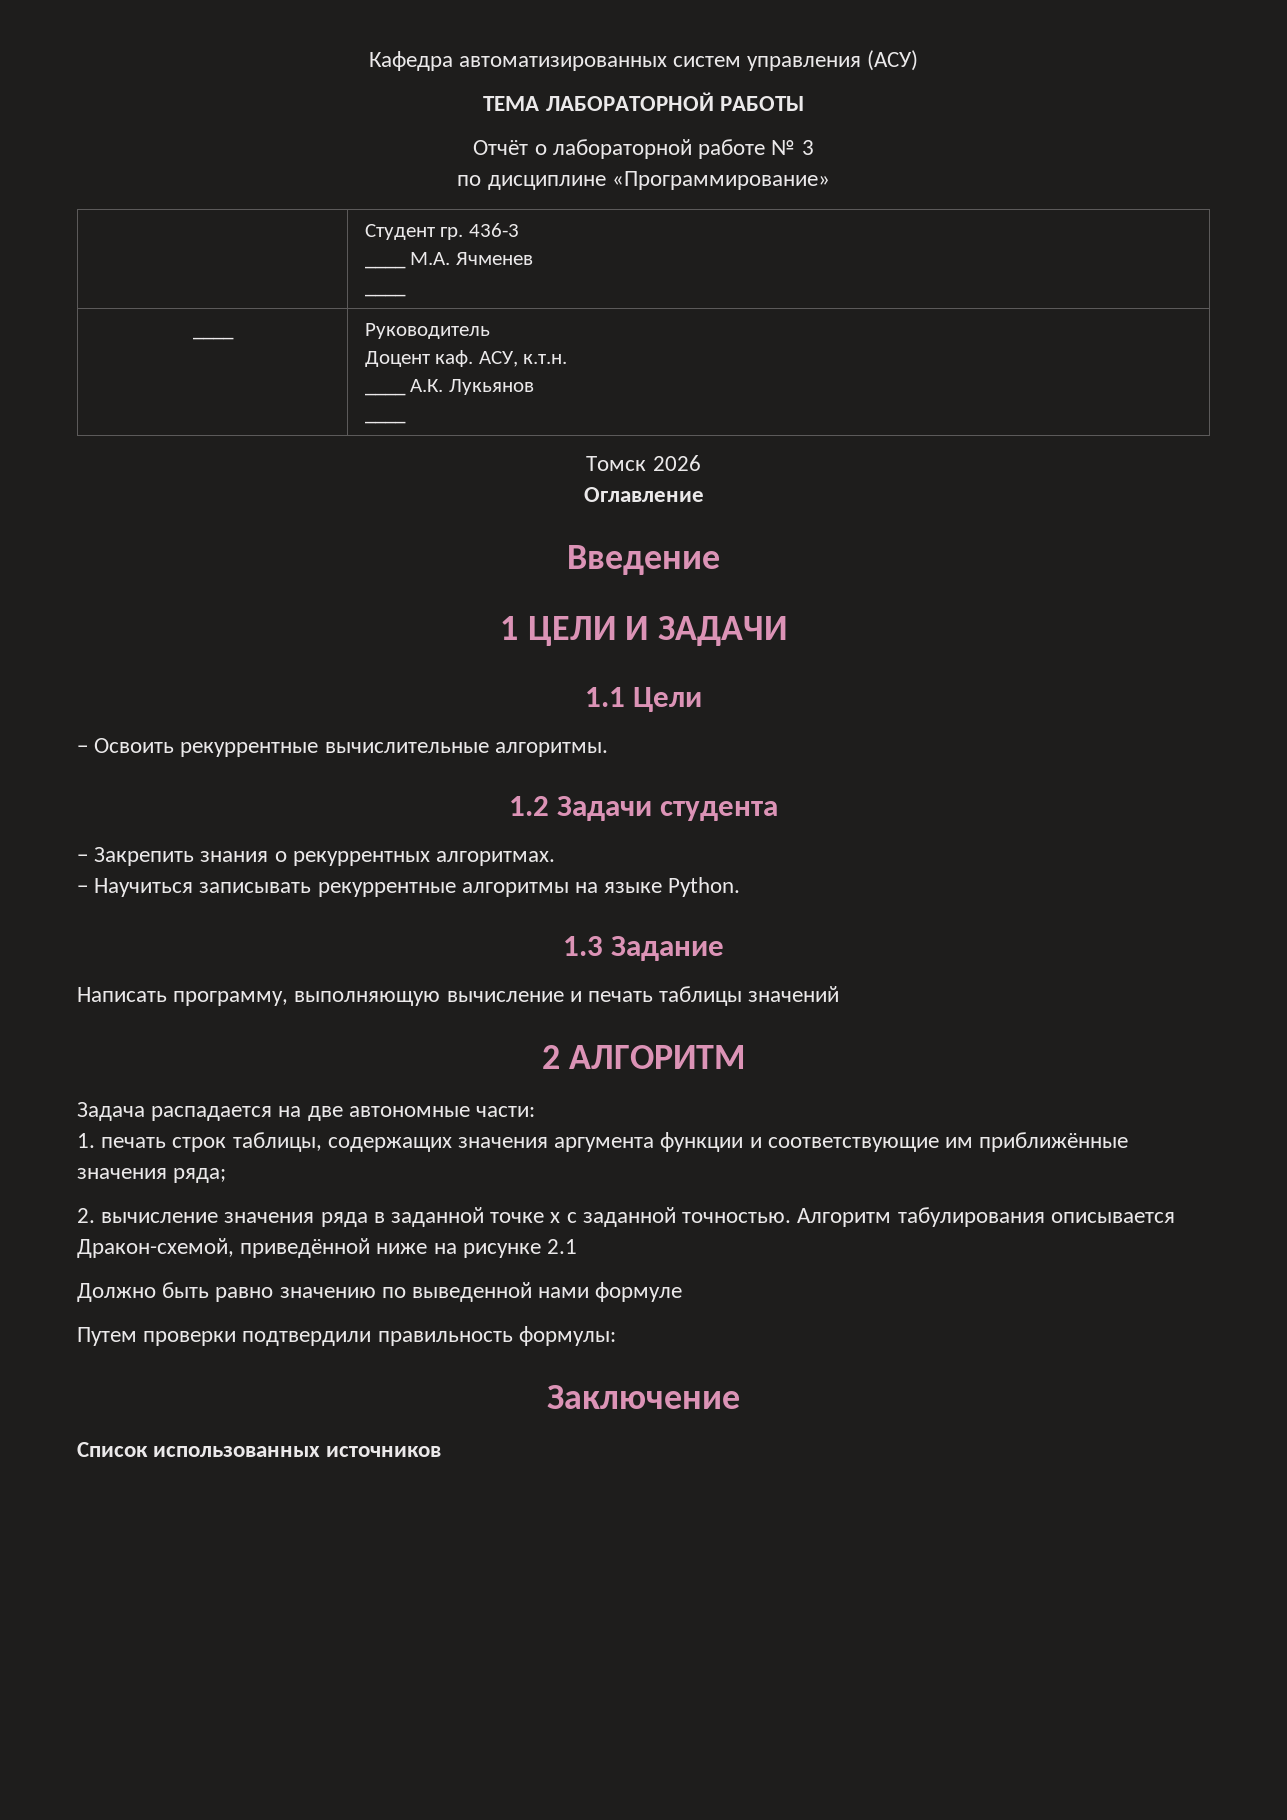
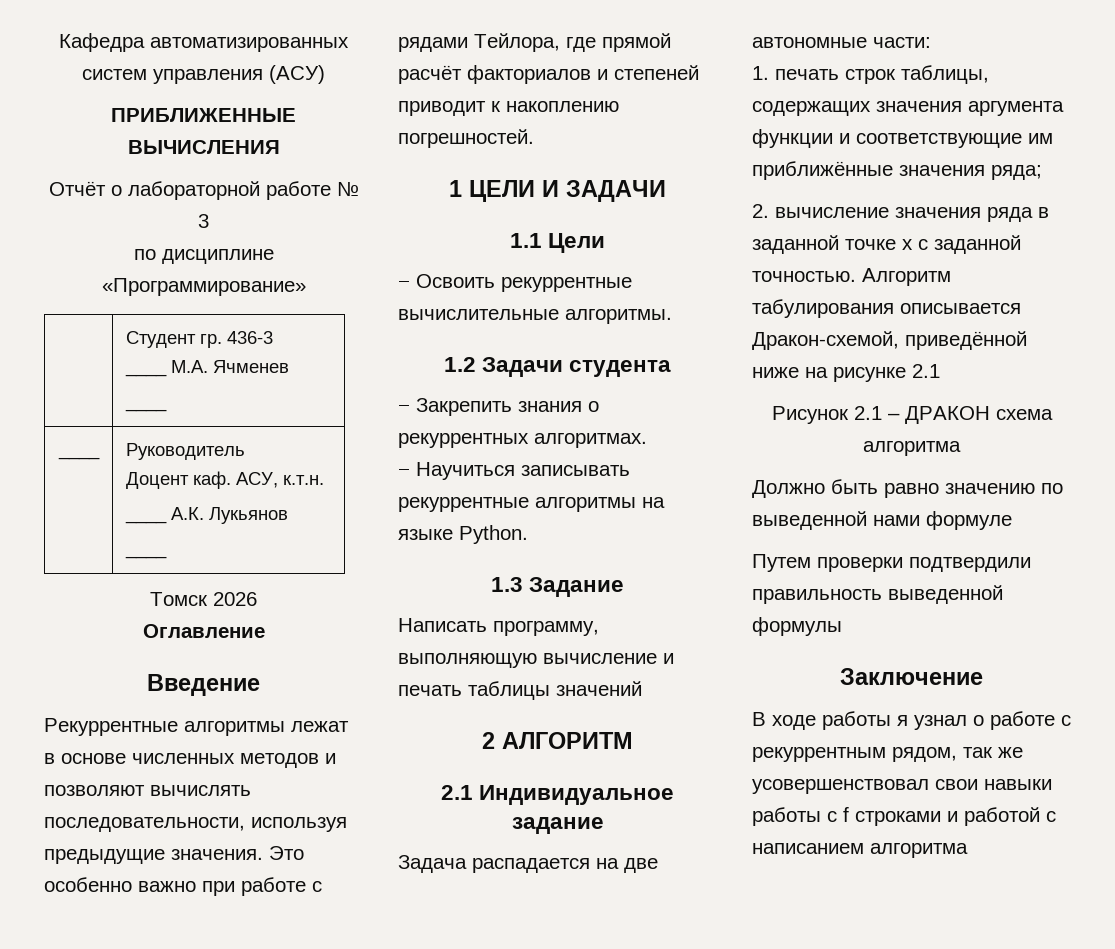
- ТЕМА ЛАБОРАТОРНОЙ РАБОТЫ
+ ПРИБЛИЖЕННЫЕ ВЫЧИСЛЕНИЯ
+ Рекуррентные алгоритмы лежат в основе численных методов и позволяют вычислять последовательности, используя предыдущие значения. Это особенно важно при работе с рядами Тейлора, где прямой расчёт факториалов и степеней приводит к накоплению погрешностей.
+ 2.1 Индивидуальное задание
+ Рисунок 2.1 – ДРАКОН схема алгоритма
- Путем проверки подтвердили правильность формулы:
+ Путем проверки подтвердили правильность выведенной формулы
- Список использованных источников
+ В ходе работы я узнал о работе с рекуррентным рядом, так же усовершенствовал свои навыки работы с f строками и работой с написанием алгоритма

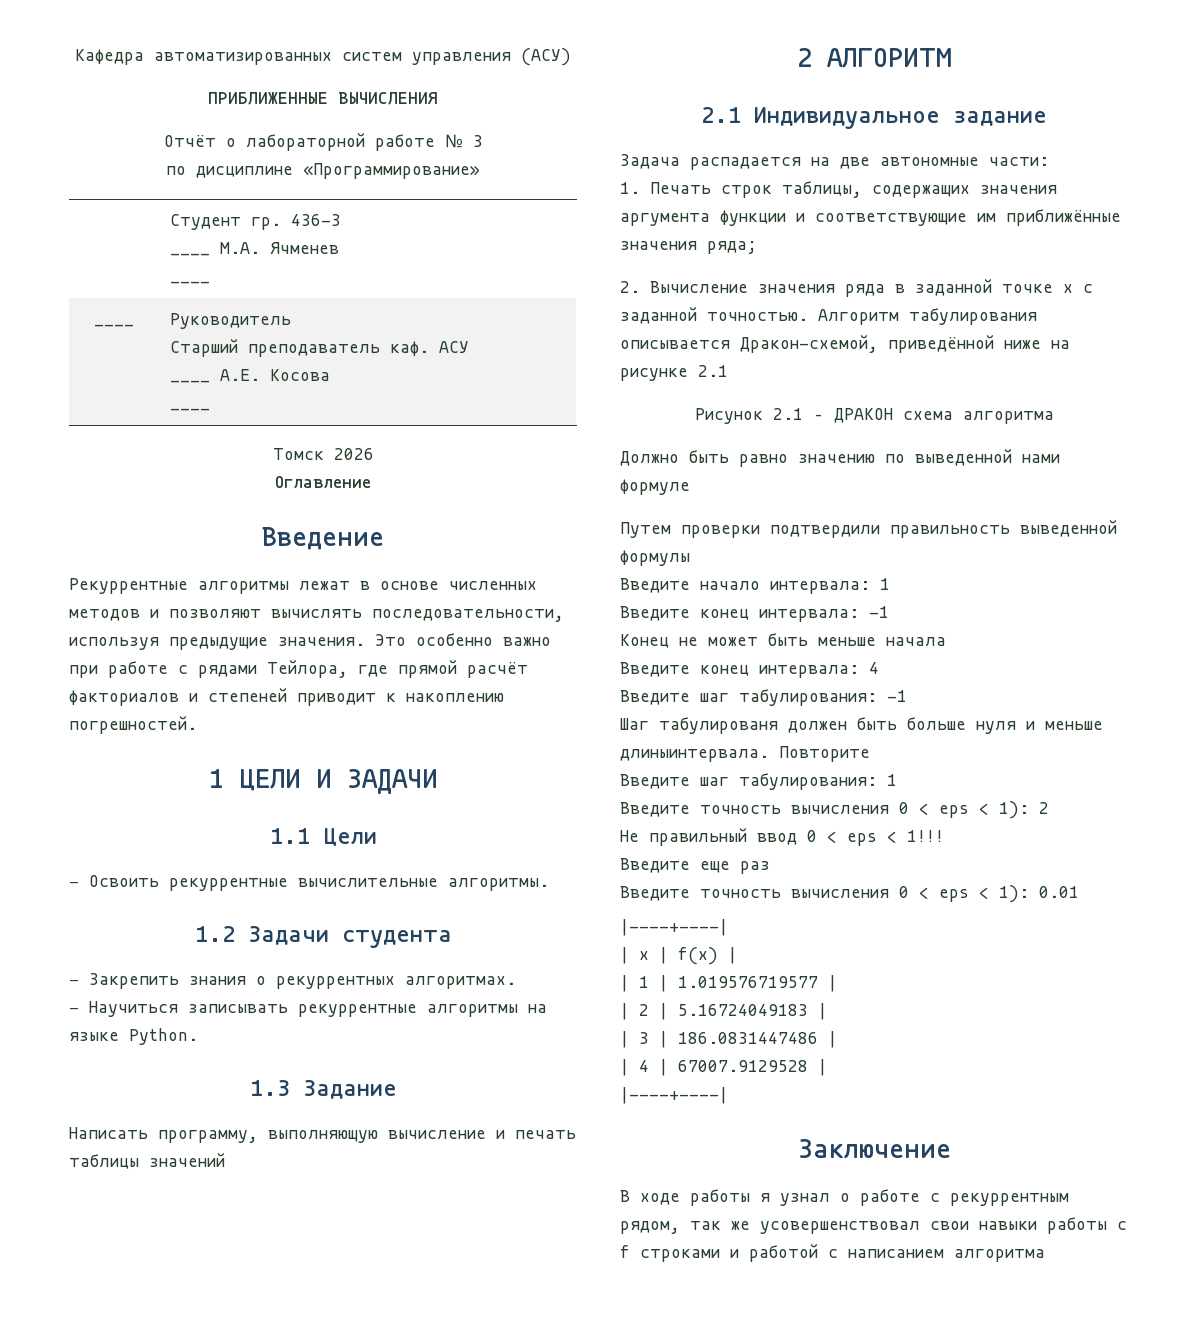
  ____ | Руководитель
- Доцент каф. АСУ, к.т.н.
- ____ А.К. Лукьянов
+ Старший преподаватель каф. АСУ
+ ____ А.Е. Косова
- 1. печать строк таблицы, содержащих значения аргумента функции и соответствующие им приближённые значения ряда;
+ 1. Печать строк таблицы, содержащих значения аргумента функции и соответствующие им приближённые значения ряда;
- 2. вычисление значения ряда в заданной точке x с заданной точностью.
+ 2. Вычисление значения ряда в заданной точке x с заданной точностью.
+ Введите начало интервала: 1
+ Введите конец интервала: -1
+ Конец не может быть меньше начала
+ Введите конец интервала: 4
+ Введите шаг табулирования: -1
+ Шаг табулированя должен быть больше нуля и меньше длиныинтервала. Повторите
+ Введите шаг табулирования: 1
+ Введите точность вычисления 0 < eps < 1): 2
+ Не правильный ввод 0 < eps < 1!!!
+ Введите еще раз
+ Введите точность вычисления 0 < eps < 1): 0.01
+ |----+----|
+ | x | f(x) |
+ | 1 | 1.019576719577 |
+ | 2 | 5.16724049183 |
+ | 3 | 186.0831447486 |
+ | 4 | 67007.9129528 |
+ |----+----|

